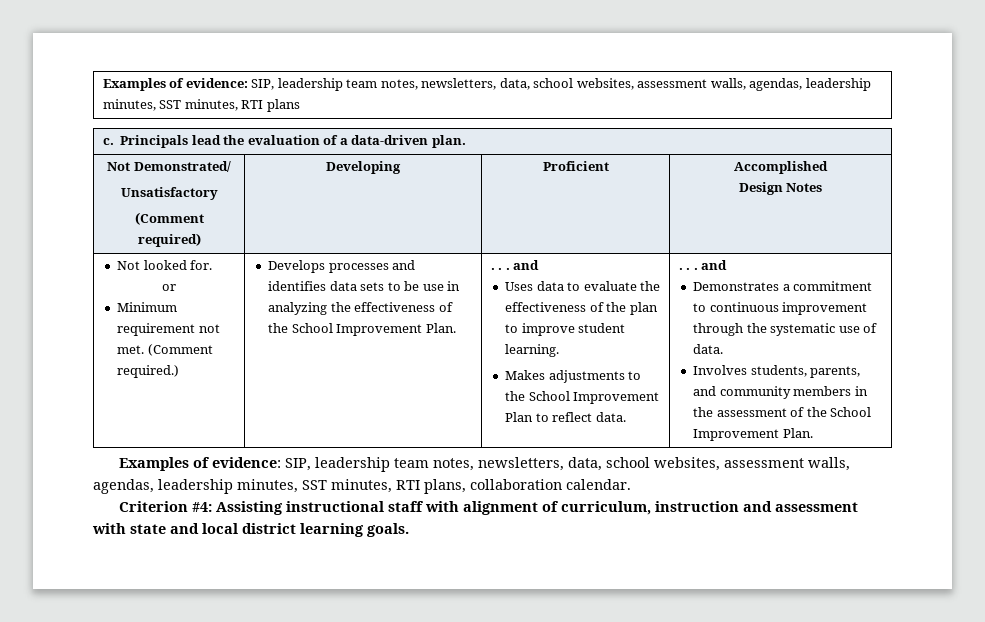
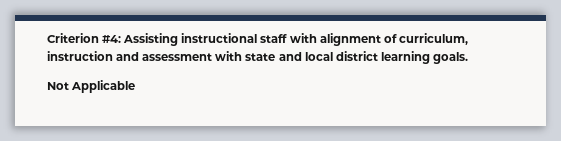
- Examples of evidence: SIP, leadership team notes, newsletters, data, school websites, assessment walls, agendas, leadership minutes, SST minutes, RTI plans
- c. Principals lead the evaluation of a data-driven plan.
- Not Demonstrated/
- Unsatisfactory
- (Comment required) | Developing | Proficient | Accomplished
- Design Notes
- Not looked for.
- or
- Minimum requirement not met. (Comment required.) | Develops processes and identifies data sets to be use in analyzing the effectiveness of the School Improvement Plan. | . . . and
- Uses data to evaluate the effectiveness of the plan to improve student learning.
- Makes adjustments to the School Improvement Plan to reflect data. | . . . and
- Demonstrates a commitment to continuous improvement through the systematic use of data.
- Involves students, parents, and community members in the assessment of the School Improvement Plan.
- Examples of evidence: SIP, leadership team notes, newsletters, data, school websites, assessment walls, agendas, leadership minutes, SST minutes, RTI plans, collaboration calendar.
+ Not Applicable

